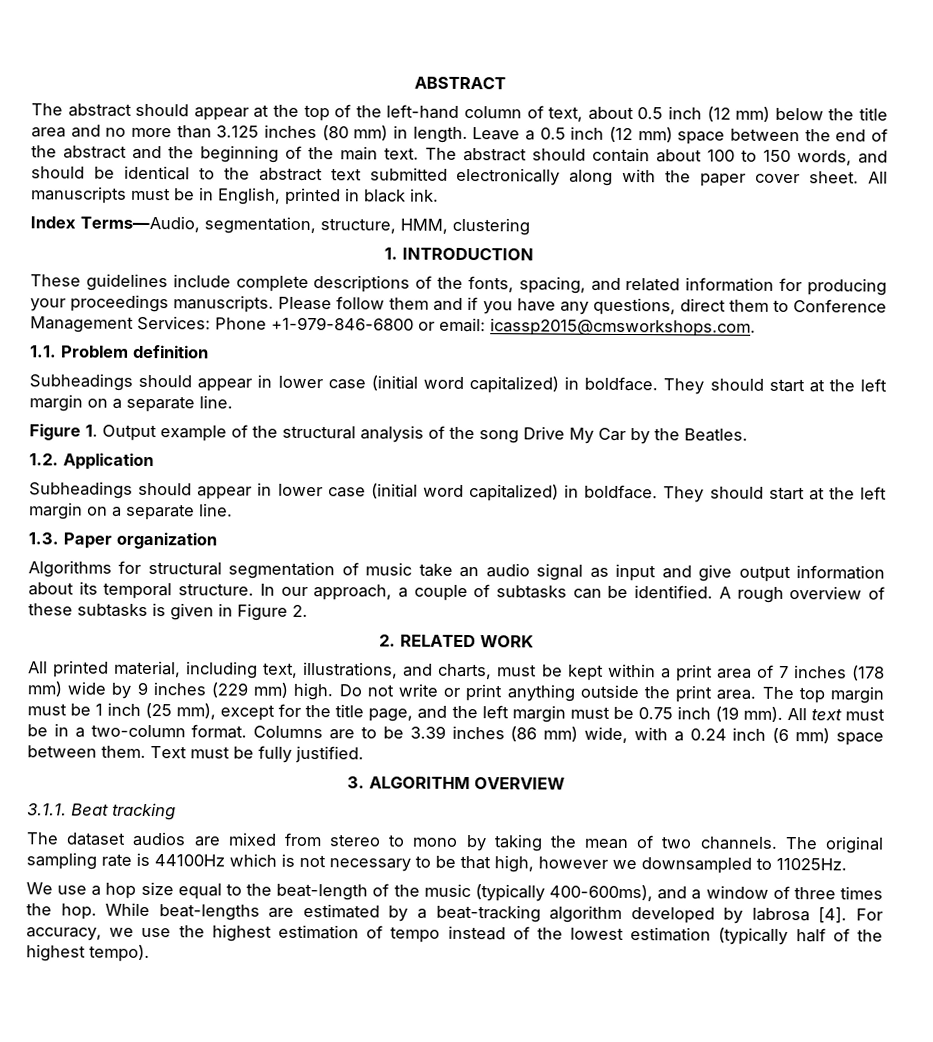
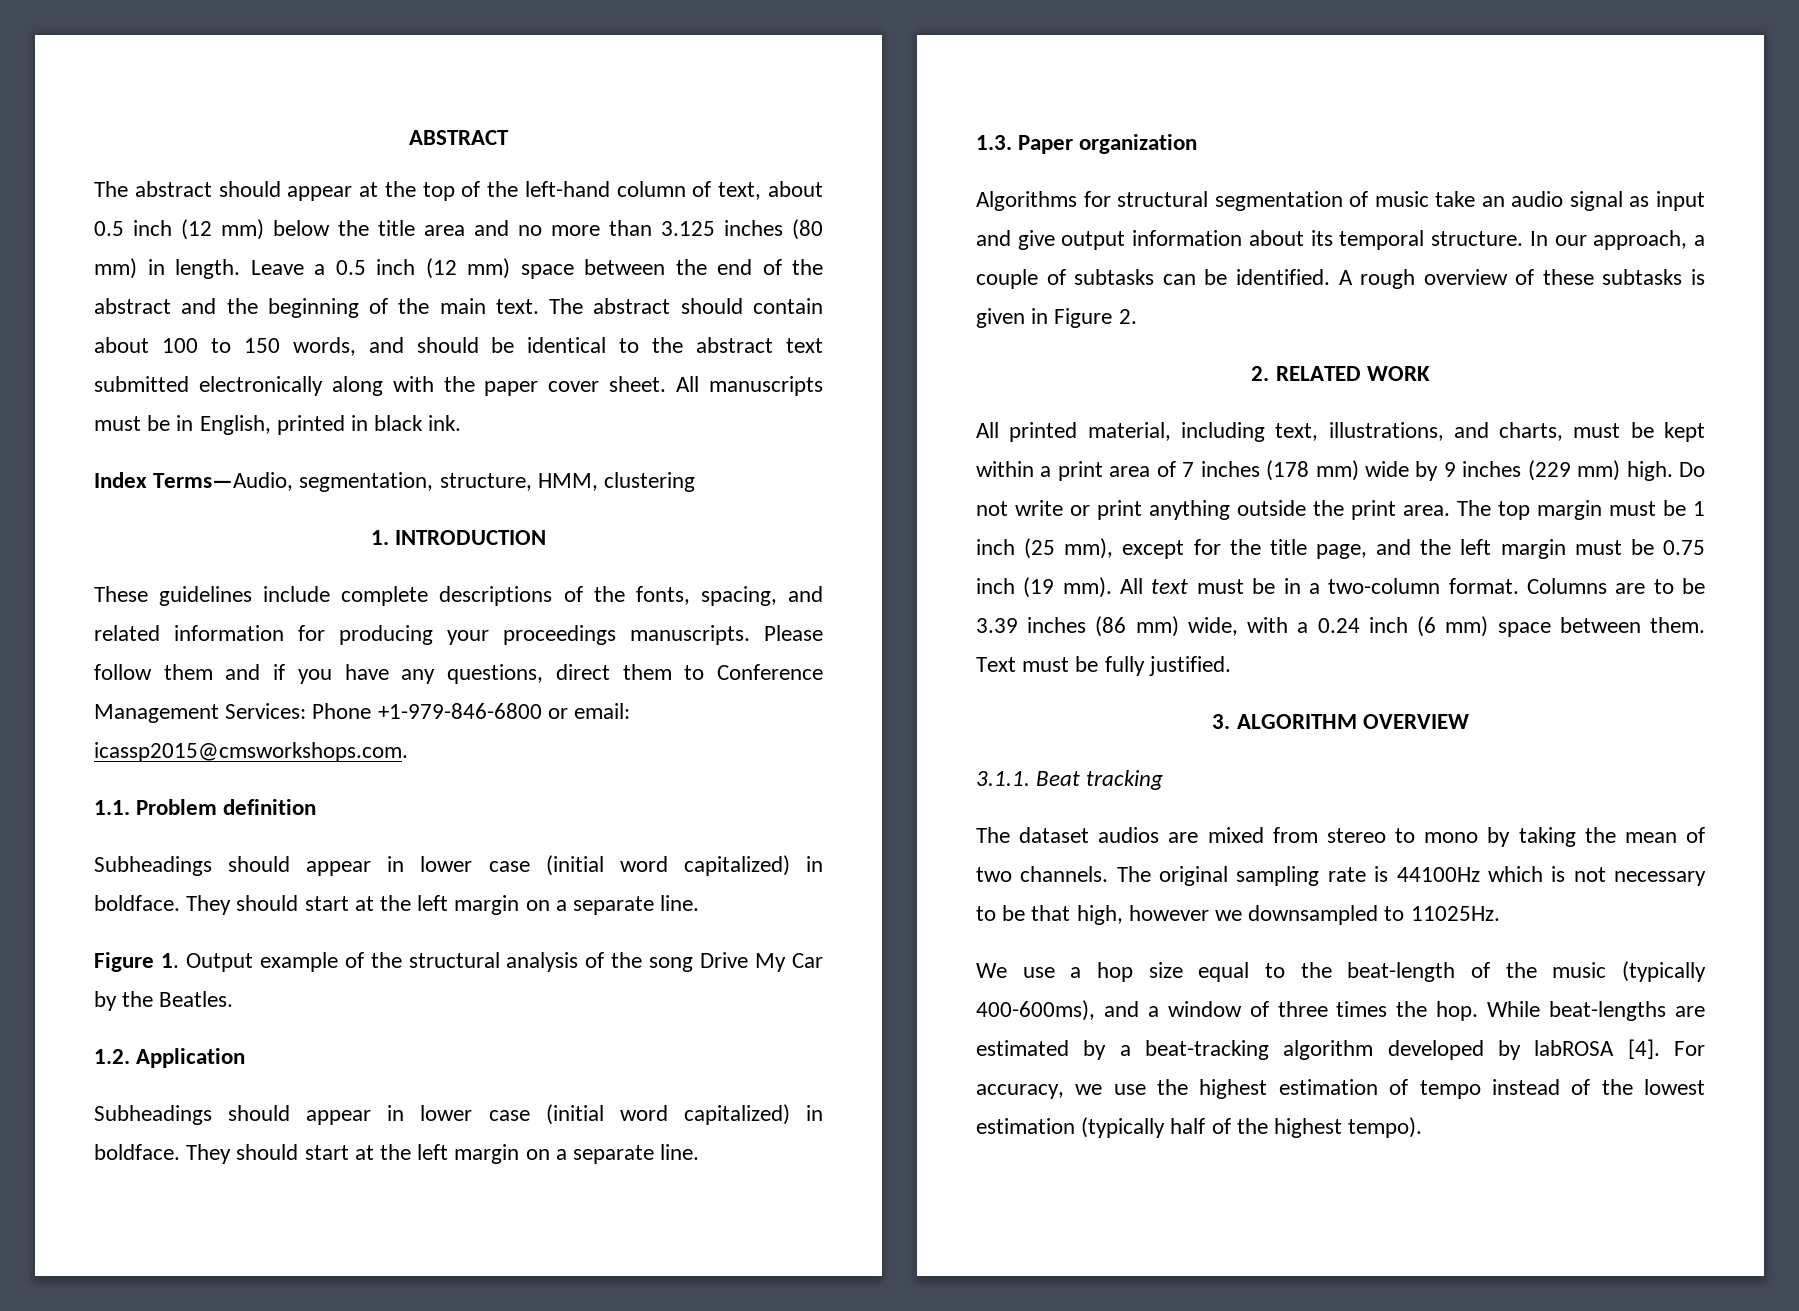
- While beat-lengths are estimated by a beat-tracking algorithm developed by labrosa [4].
+ While beat-lengths are estimated by a beat-tracking algorithm developed by labROSA [4].

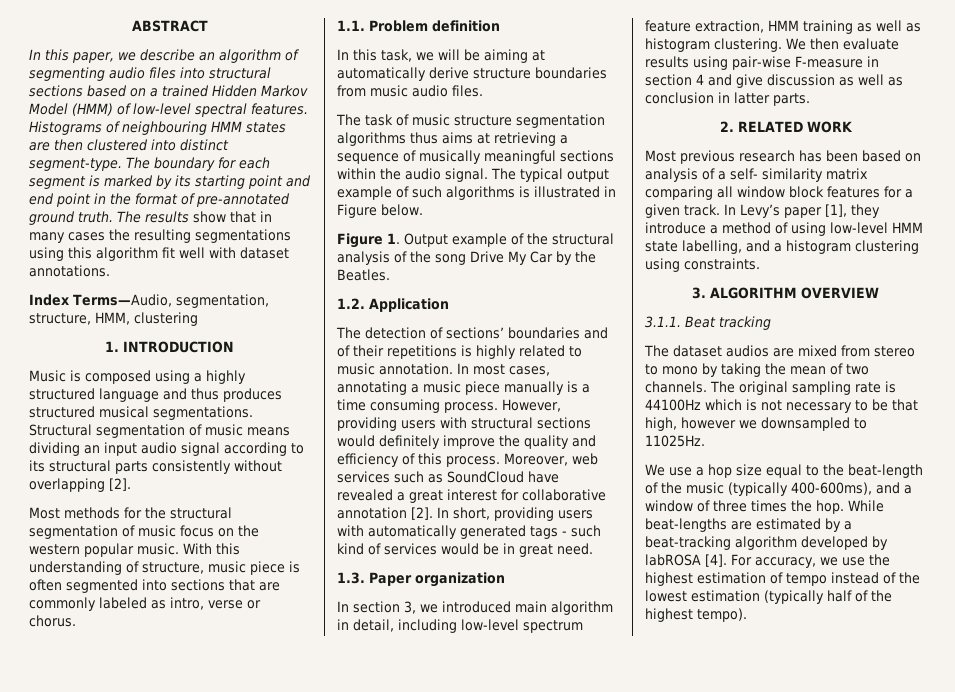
- The abstract should appear at the top of the left-hand column of text, about 0.5 inch (12 mm) below the title area and no more than 3.125 inches (80 mm) in length. Leave a 0.5 inch (12 mm) space between the end of the abstract and the beginning of the main text. The abstract should contain about 100 to 150 words, and should be identical to the abstract text submitted electronically along with the paper cover sheet. All manuscripts must be in English, printed in black ink.
+ In this paper, we describe an algorithm of segmenting audio files into structural sections based on a trained Hidden Markov Model (HMM) of low-level spectral features. Histograms of neighbouring HMM states are then clustered into distinct segment-type. The boundary for each segment is marked by its starting point and end point in the format of pre-annotated ground truth. The results show that in many cases the resulting segmentations using this algorithm fit well with dataset annotations.
- These guidelines include complete descriptions of the fonts, spacing, and related information for producing your proceedings manuscripts. Please follow them and if you have any questions, direct them to Conference Management Services: Phone +1-979-846-6800 or email: icassp2015@cmsworkshops.com.
+ Music is composed using a highly structured language and thus produces structured musical segmentations. Structural segmentation of music means dividing an input audio signal according to its structural parts consistently without overlapping [2].
+ Most methods for the structural segmentation of music focus on the western popular music. With this understanding of structure, music piece is often segmented into sections that are commonly labeled as intro, verse or chorus.
  1.1. Problem definition
- Subheadings should appear in lower case (initial word capitalized) in boldface. They should start at the left margin on a separate line.
+ In this task, we will be aiming at automatically derive structure boundaries from music audio files.
+ The task of music structure segmentation algorithms thus aims at retrieving a sequence of musically meaningful sections within the audio signal. The typical output example of such algorithms is illustrated in Figure below.
  1.2. Application
- Subheadings should appear in lower case (initial word capitalized) in boldface. They should start at the left margin on a separate line.
+ The detection of sections’ boundaries and of their repetitions is highly related to music annotation. In most cases, annotating a music piece manually is a time consuming process. However, providing users with structural sections would definitely improve the quality and efficiency of this process. Moreover, web services such as SoundCloud have revealed a great interest for collaborative annotation [2]. In short, providing users with automatically generated tags - such kind of services would be in great need.
  1.3. Paper organization
- Algorithms for structural segmentation of music take an audio signal as input and give output information about its temporal structure. In our approach, a couple of subtasks can be identified. A rough overview of these subtasks is given in Figure 2.
+ In section 3, we introduced main algorithm in detail, including low-level spectrum feature extraction, HMM training as well as histogram clustering. We then evaluate results using pair-wise F-measure in section 4 and give discussion as well as conclusion in latter parts.
  2. RELATED WORK
- All printed material, including text, illustrations, and charts, must be kept within a print area of 7 inches (178 mm) wide by 9 inches (229 mm) high. Do not write or print anything outside the print area. The top margin must be 1 inch (25 mm), except for the title page, and the left margin must be 0.75 inch (19 mm). All text must be in a two-column format. Columns are to be 3.39 inches (86 mm) wide, with a 0.24 inch (6 mm) space between them. Text must be fully justified.
+ Most previous research has been based on analysis of a self- similarity matrix comparing all window block features for a given track. In Levy’s paper [1], they introduce a method of using low-level HMM state labelling, and a histogram clustering using constraints.

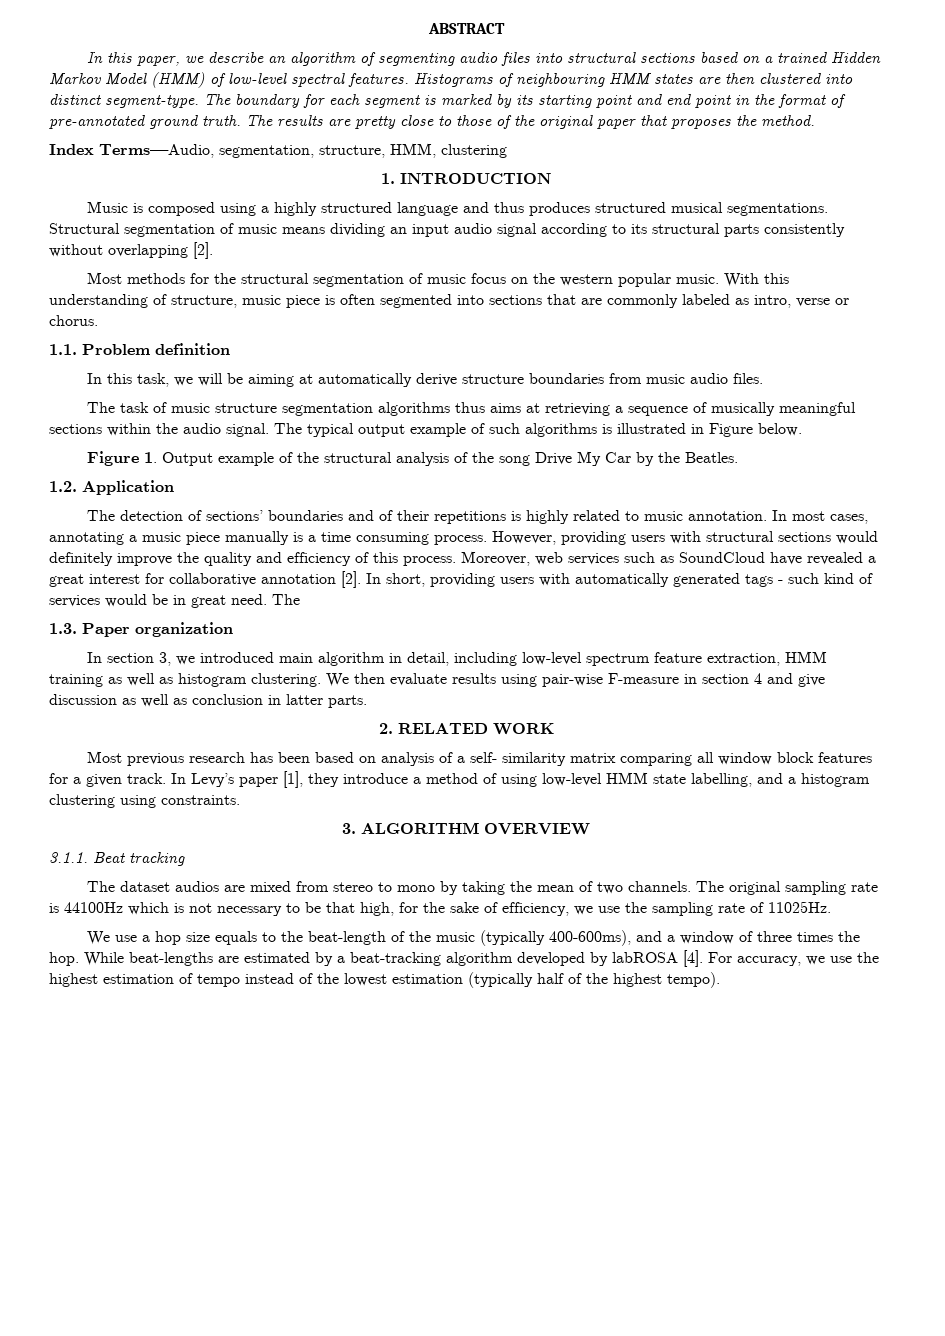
- The results show that in many cases the resulting segmentations using this algorithm fit well with dataset annotations.
+ The results are pretty close to those of the original paper that proposes the method.
- In short, providing users with automatically generated tags - such kind of services would be in great need.
+ In short, providing users with automatically generated tags - such kind of services would be in great need. The
- The original sampling rate is 44100Hz which is not necessary to be that high, however we downsampled to 11025Hz.
+ The original sampling rate is 44100Hz which is not necessary to be that high, for the sake of efficiency, we use the sampling rate of 11025Hz.
- We use a hop size equal to the beat-length of the music (typically 400-600ms), and a window of three times the hop.
+ We use a hop size equals to the beat-length of the music (typically 400-600ms), and a window of three times the hop.

